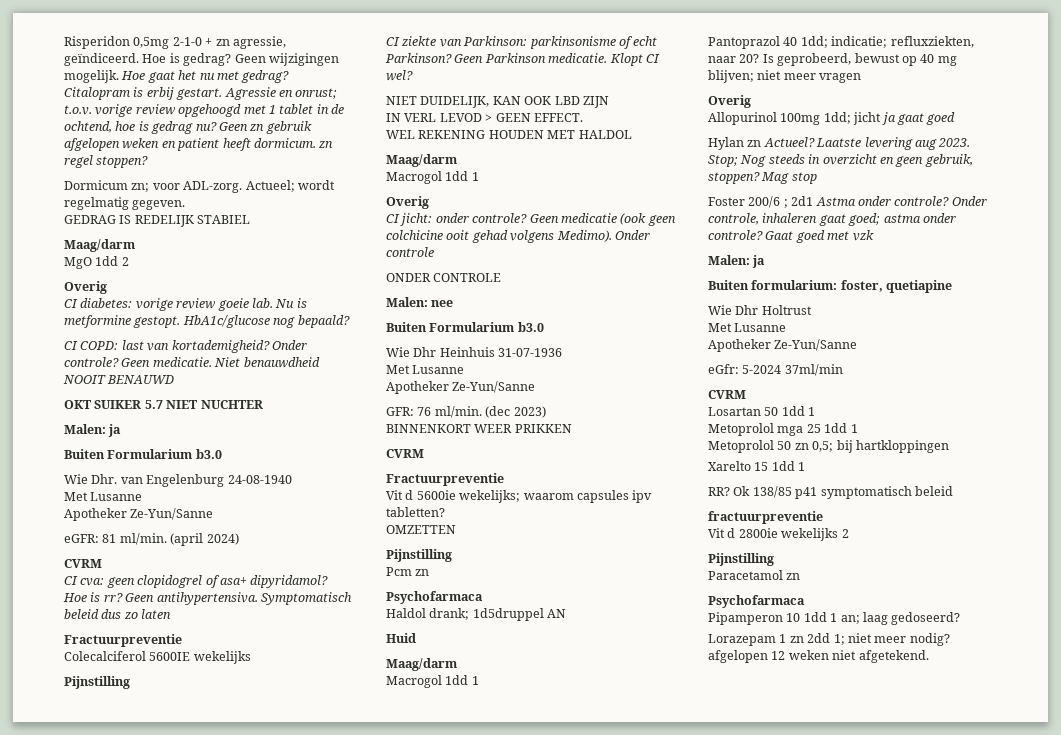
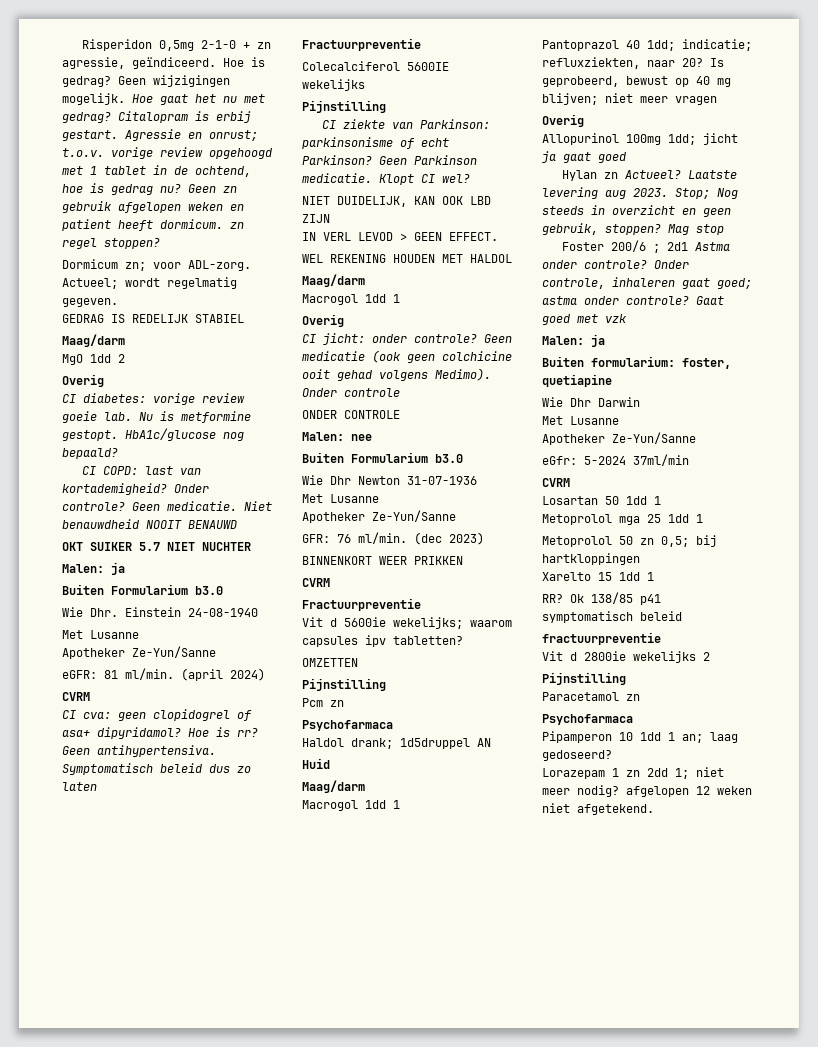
- Wie Dhr. van Engelenburg 24-08-1940
+ Wie Dhr. Einstein 24-08-1940
- Wie Dhr Heinhuis 31-07-1936
+ Wie Dhr Newton 31-07-1936
- Wie Dhr Holtrust
+ Wie Dhr Darwin

